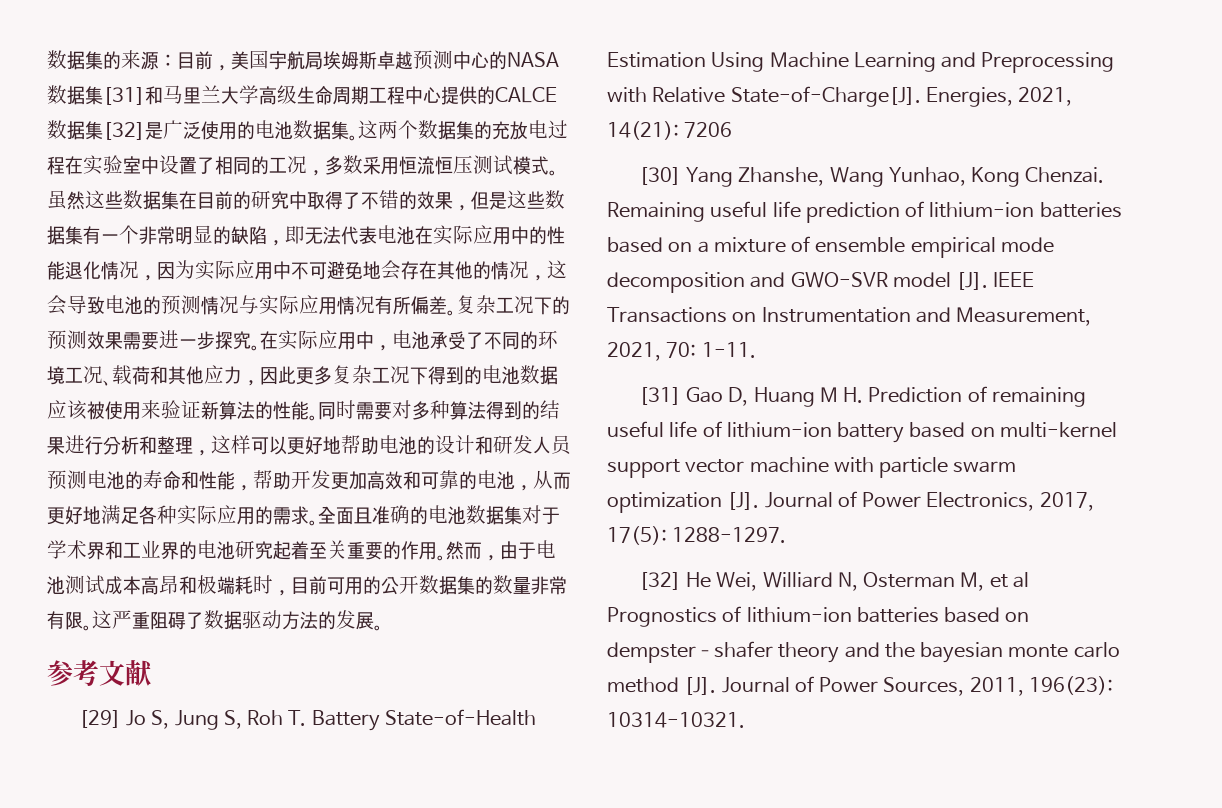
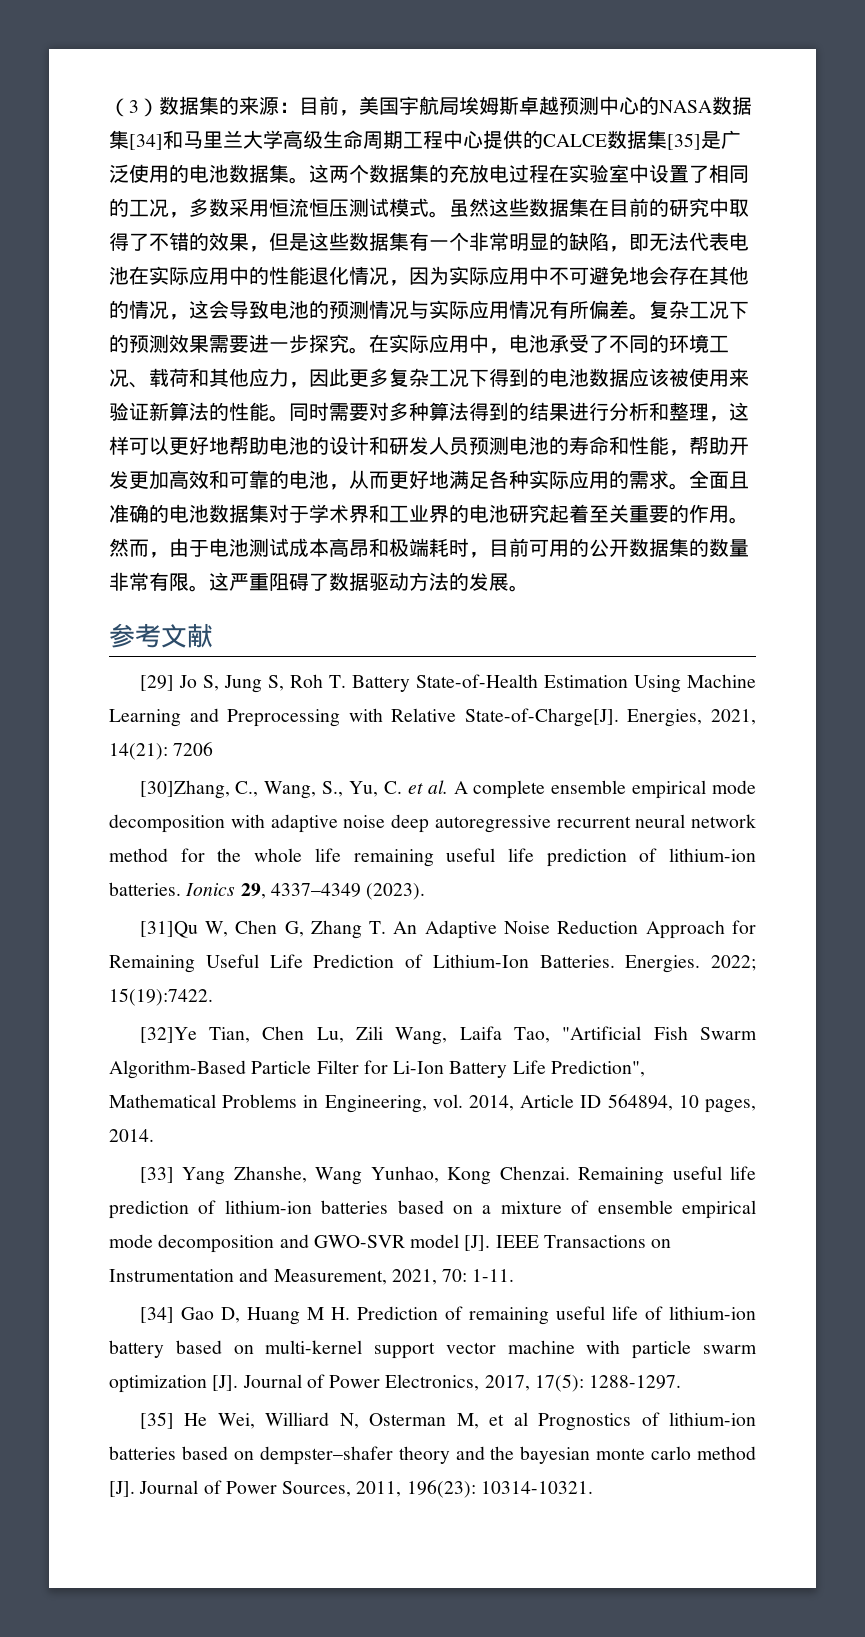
- 数据集的来源：目前，美国宇航局埃姆斯卓越预测中心的NASA数据集[31]和马里兰大学高级生命周期工程中心提供的CALCE数据集[32]是广泛使用的电池数据集。
+ （3）数据集的来源：目前，美国宇航局埃姆斯卓越预测中心的NASA数据集[34]和马里兰大学高级生命周期工程中心提供的CALCE数据集[35]是广泛使用的电池数据集。
- [30] Yang Zhanshe, Wang Yunhao, Kong Chenzai.
+ [30]Zhang, C., Wang, S., Yu, C. et al. A complete ensemble empirical mode decomposition with adaptive noise deep autoregressive recurrent neural network method for the whole life remaining useful life prediction of lithium-ion batteries. Ionics 29, 4337–4349 (2023).
+ [31]Qu W, Chen G, Zhang T. An Adaptive Noise Reduction Approach for Remaining Useful Life Prediction of Lithium-Ion Batteries. Energies. 2022; 15(19):7422.
+ [32]Ye Tian, Chen Lu, Zili Wang, Laifa Tao, "Artificial Fish Swarm Algorithm-Based Particle Filter for Li-Ion Battery Life Prediction", Mathematical Problems in Engineering, vol. 2014, Article ID 564894, 10 pages, 2014.
+ [33] Yang Zhanshe, Wang Yunhao, Kong Chenzai.
- [31] Gao D, Huang M H. Prediction of remaining useful life of lithium-ion battery based on multi-kernel support vector machine with particle swarm optimization [J]. Journal of Power Electronics, 2017, 17(5): 1288-1297.
+ [34] Gao D, Huang M H. Prediction of remaining useful life of lithium-ion battery based on multi-kernel support vector machine with particle swarm optimization [J]. Journal of Power Electronics, 2017, 17(5): 1288-1297.
- [32] He Wei, Williard N, Osterman M, et al Prognostics of lithium-ion batteries based on dempster–shafer theory and the bayesian monte carlo method [J]. Journal of Power Sources, 2011, 196(23): 10314-10321.
+ [35] He Wei, Williard N, Osterman M, et al Prognostics of lithium-ion batteries based on dempster–shafer theory and the bayesian monte carlo method [J]. Journal of Power Sources, 2011, 196(23): 10314-10321.

